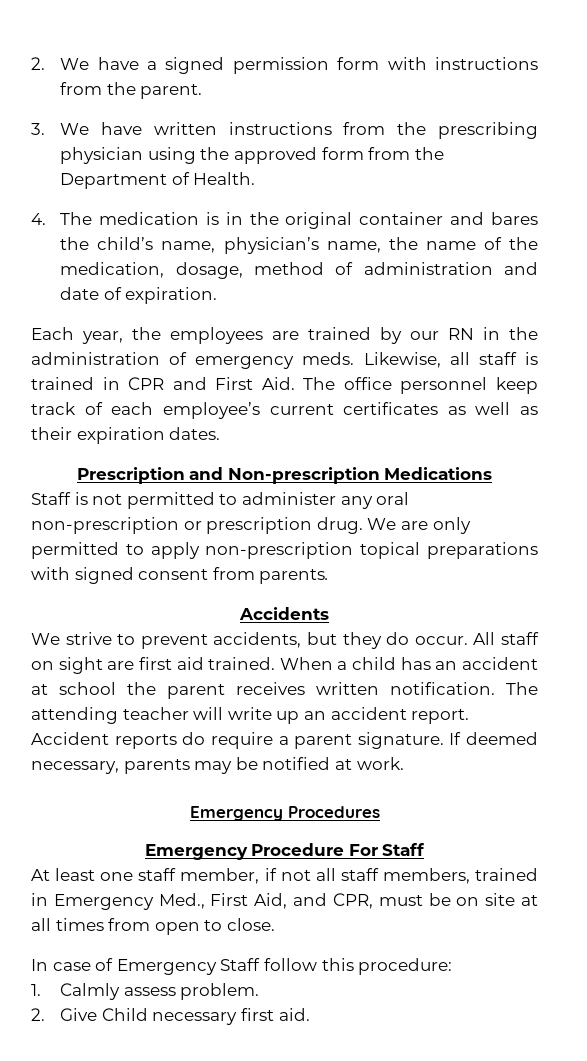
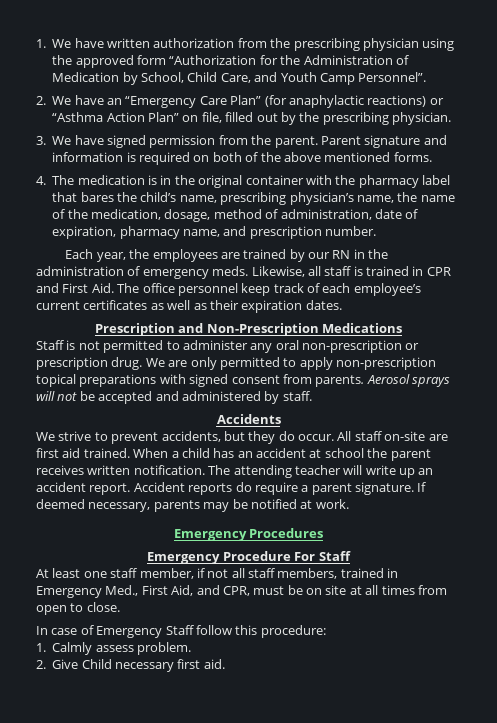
- 2. We have a signed permission form with instructions from the parent.
- 3. We have written instructions from the prescribing physician using the approved form from the Department of Health.
+ 1. We have written authorization from the prescribing physician using the approved form “Authorization for the Administration of Medication by School, Child Care, and Youth Camp Personnel”.
+ 2. We have an “Emergency Care Plan” (for anaphylactic reactions) or “Asthma Action Plan” on file, filled out by the prescribing physician.
+ 3. We have signed permission from the parent. Parent signature and information is required on both of the above mentioned forms.
- 4. The medication is in the original container and bares the child’s name, physician’s name, the name of the medication, dosage, method of administration and date of expiration.
+ 4. The medication is in the original container with the pharmacy label that bares the child’s name, prescribing physician’s name, the name of the medication, dosage, method of administration, date of expiration, pharmacy name, and prescription number.
- Prescription and Non-prescription Medications
+ Prescription and Non-Prescription Medications
+ Aerosol sprays will not be accepted and administered by staff.
- All staff on sight are first aid trained.
+ All staff on-site are first aid trained.

